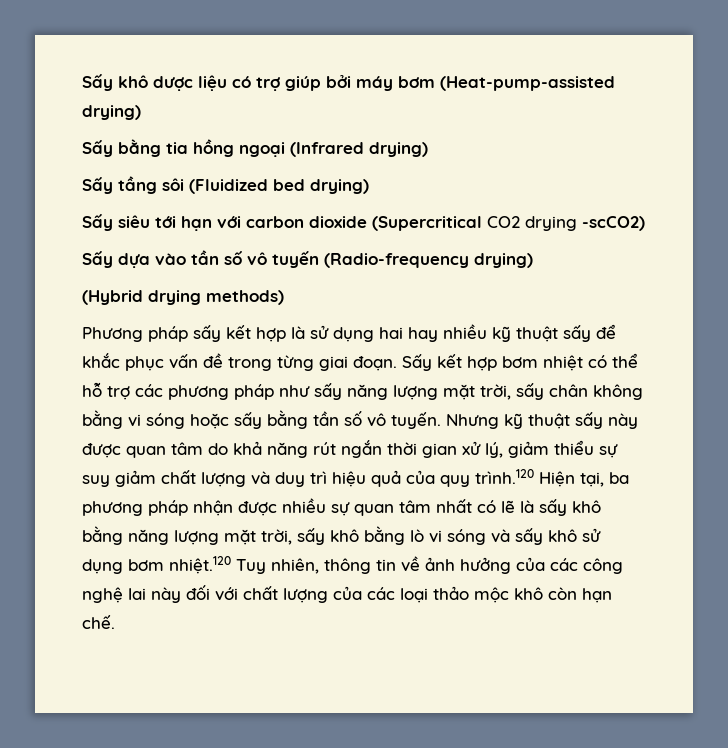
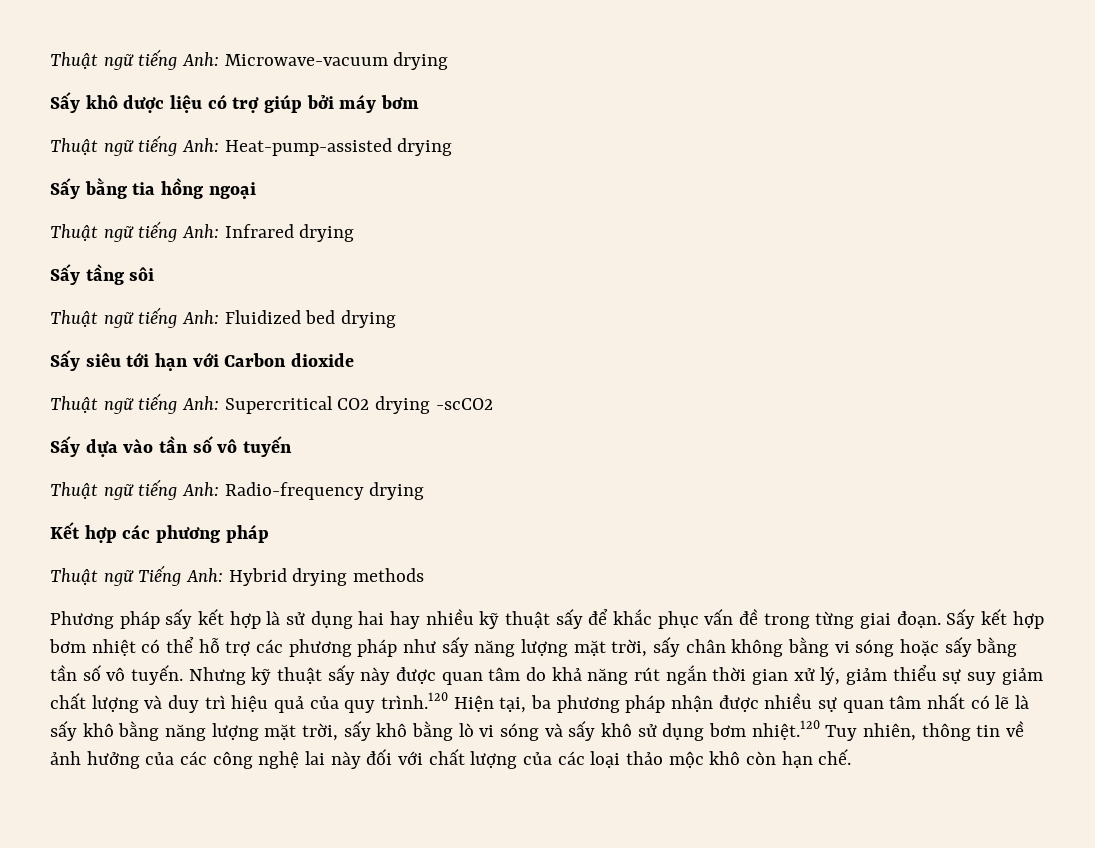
+ Thuật ngữ tiếng Anh: Microwave-vacuum drying
- Sấy khô dược liệu có trợ giúp bởi máy bơm (Heat-pump-assisted drying)
+ Sấy khô dược liệu có trợ giúp bởi máy bơm
+ Thuật ngữ tiếng Anh: Heat-pump-assisted drying
- Sấy bằng tia hồng ngoại (Infrared drying)
- Sấy tầng sôi (Fluidized bed drying)
+ Sấy bằng tia hồng ngoại
+ Thuật ngữ tiếng Anh: Infrared drying
+ Sấy tầng sôi
+ Thuật ngữ tiếng Anh: Fluidized bed drying
- Sấy siêu tới hạn với carbon dioxide (Supercritical CO2 drying -scCO2)
+ Sấy siêu tới hạn với Carbon dioxide
+ Thuật ngữ tiếng Anh: Supercritical CO2 drying -scCO2
- Sấy dựa vào tần số vô tuyến (Radio-frequency drying)
- (Hybrid drying methods)
+ Sấy dựa vào tần số vô tuyến
+ Thuật ngữ tiếng Anh: Radio-frequency drying
+ Kết hợp các phương pháp
+ Thuật ngữ Tiếng Anh: Hybrid drying methods

